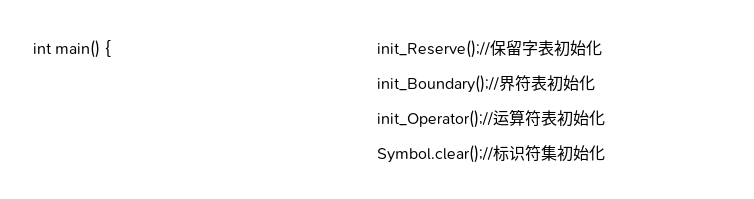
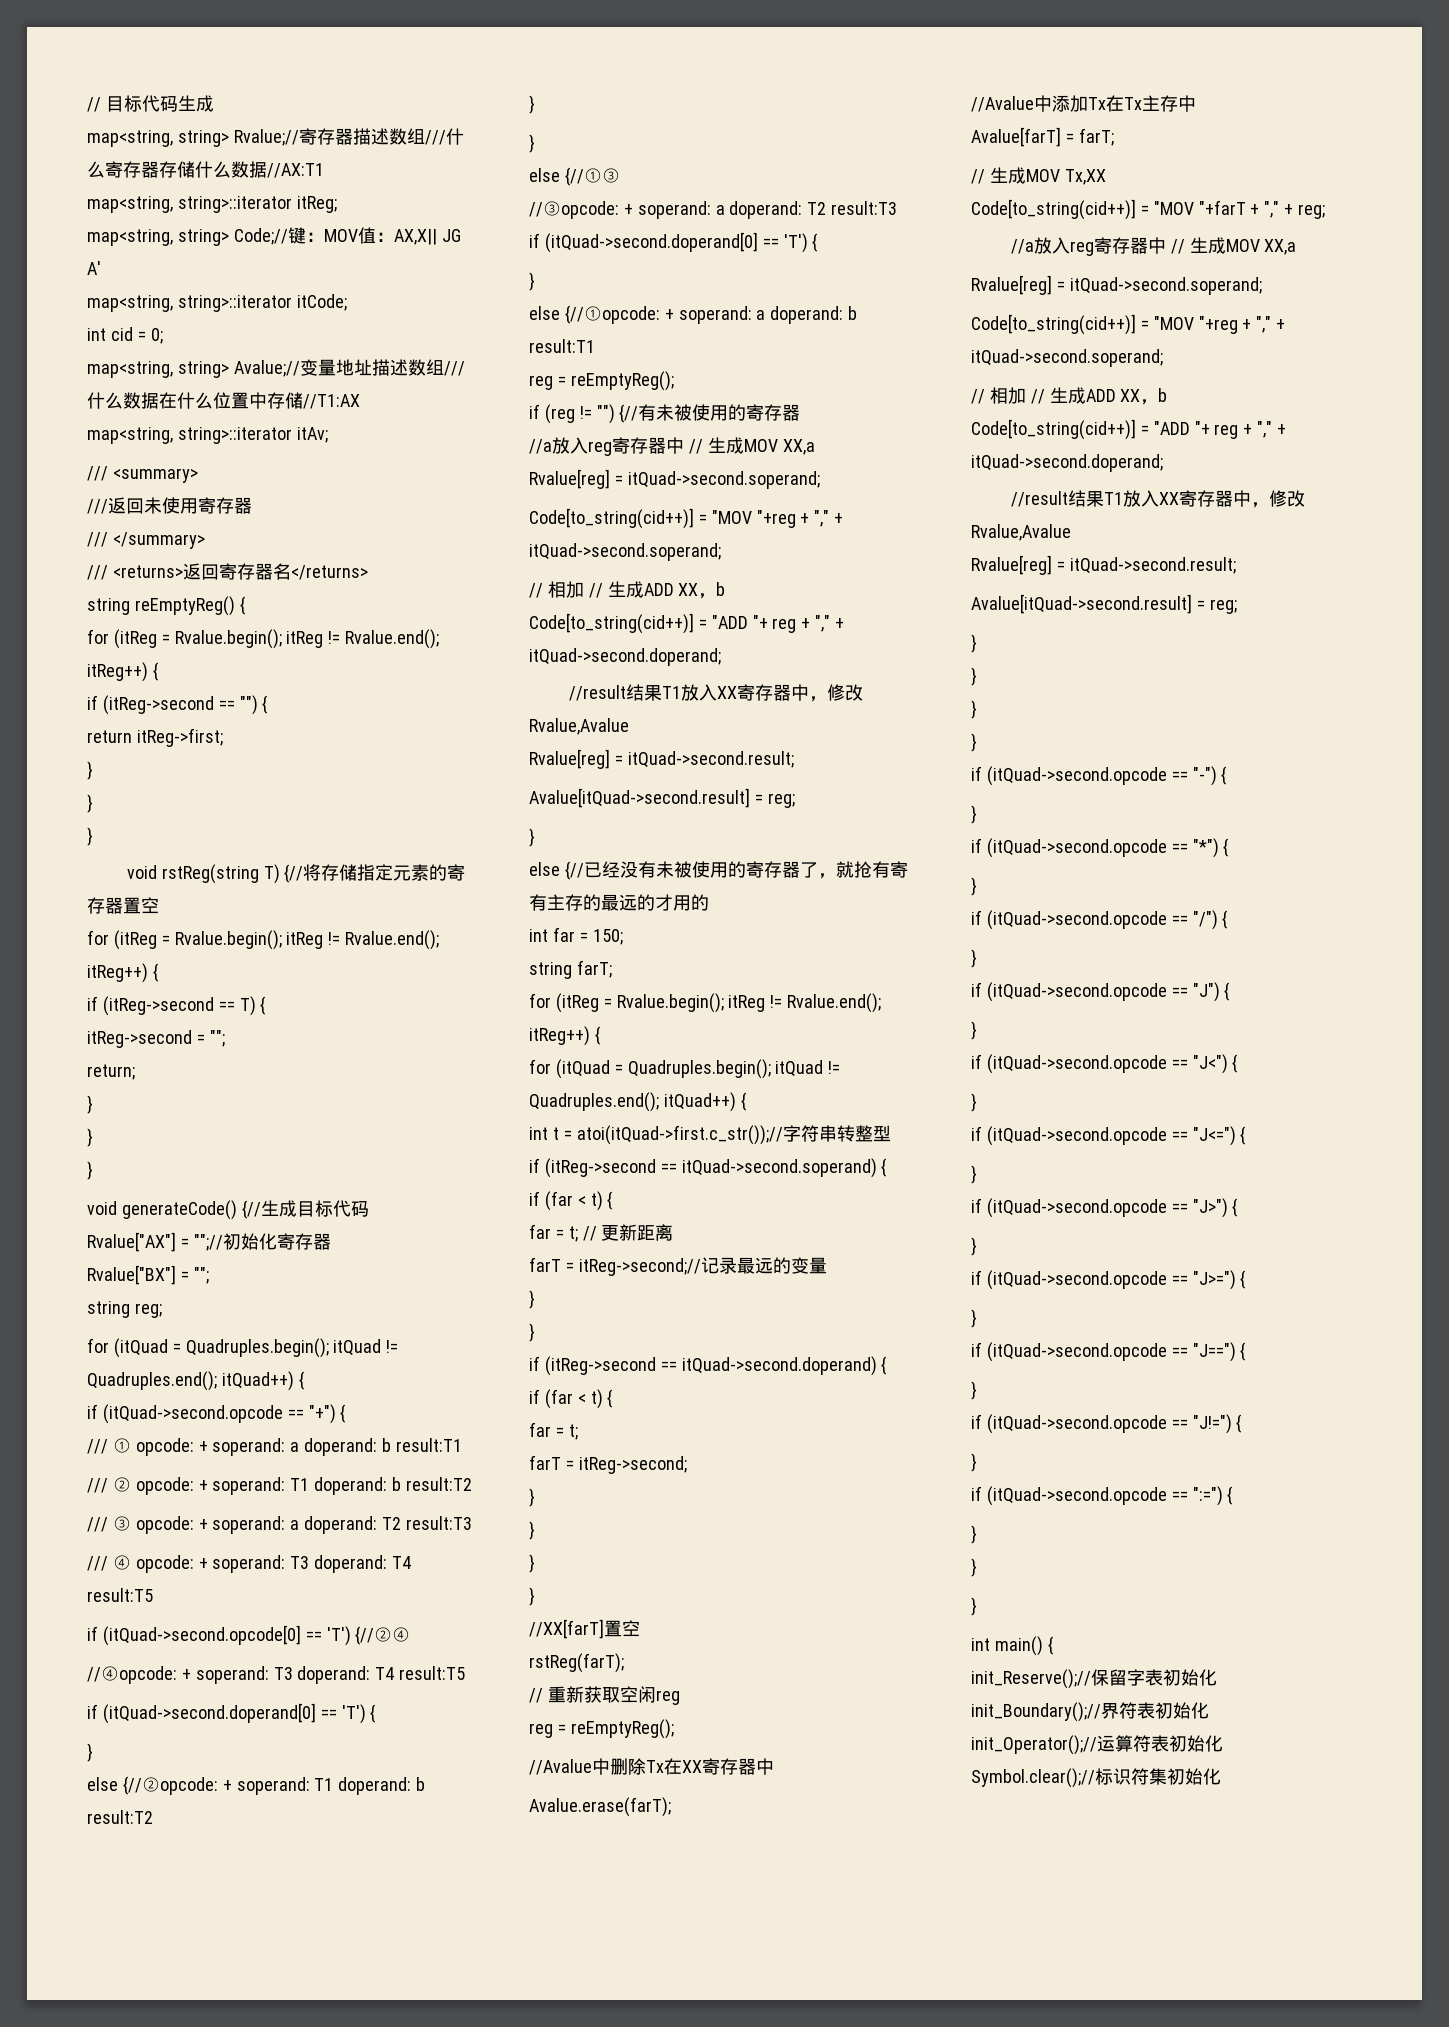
+ // 目标代码生成
+ map<string, string> Rvalue;//寄存器描述数组///什么寄存器存储什么数据//AX:T1
+ map<string, string>::iterator itReg;
+ map<string, string> Code;//键：MOV值：AX,X|| JG A'
+ map<string, string>::iterator itCode;
+ int cid = 0;
+ map<string, string> Avalue;//变量地址描述数组///什么数据在什么位置中存储//T1:AX
+ map<string, string>::iterator itAv;
+ /// <summary>
+ ///返回未使用寄存器
+ /// </summary>
+ /// <returns>返回寄存器名</returns>
+ string reEmptyReg() {
+ for (itReg = Rvalue.begin(); itReg != Rvalue.end(); itReg++) {
+ if (itReg->second == "") {
+ return itReg->first;
+ }
+ }
+ }
+ void rstReg(string T) {//将存储指定元素的寄存器置空
+ for (itReg = Rvalue.begin(); itReg != Rvalue.end(); itReg++) {
+ if (itReg->second == T) {
+ itReg->second = "";
+ return;
+ }
+ }
+ }
+ void generateCode() {//生成目标代码
+ Rvalue["AX"] = "";//初始化寄存器
+ Rvalue["BX"] = "";
+ string reg;
+ for (itQuad = Quadruples.begin(); itQuad != Quadruples.end(); itQuad++) {
+ if (itQuad->second.opcode == "+") {
+ /// ① opcode: + soperand: a doperand: b result:T1
+ /// ② opcode: + soperand: T1 doperand: b result:T2
+ /// ③ opcode: + soperand: a doperand: T2 result:T3
+ /// ④ opcode: + soperand: T3 doperand: T4 result:T5
+ if (itQuad->second.opcode[0] == 'T') {//②④
+ //④opcode: + soperand: T3 doperand: T4 result:T5
+ if (itQuad->second.doperand[0] == 'T') {
+ }
+ else {//②opcode: + soperand: T1 doperand: b result:T2
+ }
+ }
+ else {//①③
+ //③opcode: + soperand: a doperand: T2 result:T3
+ if (itQuad->second.doperand[0] == 'T') {
+ }
+ else {//①opcode: + soperand: a doperand: b result:T1
+ reg = reEmptyReg();
+ if (reg != "") {//有未被使用的寄存器
+ //a放入reg寄存器中 // 生成MOV XX,a
+ Rvalue[reg] = itQuad->second.soperand;
+ Code[to_string(cid++)] = "MOV "+reg + "," + itQuad->second.soperand;
+ // 相加 // 生成ADD XX，b
+ Code[to_string(cid++)] = "ADD "+ reg + "," + itQuad->second.doperand;
+ //result结果T1放入XX寄存器中，修改Rvalue,Avalue
+ Rvalue[reg] = itQuad->second.result;
+ Avalue[itQuad->second.result] = reg;
+ }
+ else {//已经没有未被使用的寄存器了，就抢有寄有主存的最远的才用的
+ int far = 150;
+ string farT;
+ for (itReg = Rvalue.begin(); itReg != Rvalue.end(); itReg++) {
+ for (itQuad = Quadruples.begin(); itQuad != Quadruples.end(); itQuad++) {
+ int t = atoi(itQuad->first.c_str());//字符串转整型
+ if (itReg->second == itQuad->second.soperand) {
+ if (far < t) {
+ far = t; // 更新距离
+ farT = itReg->second;//记录最远的变量
+ }
+ }
+ if (itReg->second == itQuad->second.doperand) {
+ if (far < t) {
+ far = t;
+ farT = itReg->second;
+ }
+ }
+ }
+ }
+ //XX[farT]置空
+ rstReg(farT);
+ // 重新获取空闲reg
+ reg = reEmptyReg();
+ //Avalue中删除Tx在XX寄存器中
+ Avalue.erase(farT);
+ //Avalue中添加Tx在Tx主存中
+ Avalue[farT] = farT;
+ // 生成MOV Tx,XX
+ Code[to_string(cid++)] = "MOV "+farT + "," + reg;
+ //a放入reg寄存器中 // 生成MOV XX,a
+ Rvalue[reg] = itQuad->second.soperand;
+ Code[to_string(cid++)] = "MOV "+reg + "," + itQuad->second.soperand;
+ // 相加 // 生成ADD XX，b
+ Code[to_string(cid++)] = "ADD "+ reg + "," + itQuad->second.doperand;
+ //result结果T1放入XX寄存器中，修改Rvalue,Avalue
+ Rvalue[reg] = itQuad->second.result;
+ Avalue[itQuad->second.result] = reg;
+ }
+ }
+ }
+ }
+ if (itQuad->second.opcode == "-") {
+ }
+ if (itQuad->second.opcode == "*") {
+ }
+ if (itQuad->second.opcode == "/") {
+ }
+ if (itQuad->second.opcode == "J") {
+ }
+ if (itQuad->second.opcode == "J<") {
+ }
+ if (itQuad->second.opcode == "J<=") {
+ }
+ if (itQuad->second.opcode == "J>") {
+ }
+ if (itQuad->second.opcode == "J>=") {
+ }
+ if (itQuad->second.opcode == "J==") {
+ }
+ if (itQuad->second.opcode == "J!=") {
+ }
+ if (itQuad->second.opcode == ":=") {
+ }
+ }
+ }

